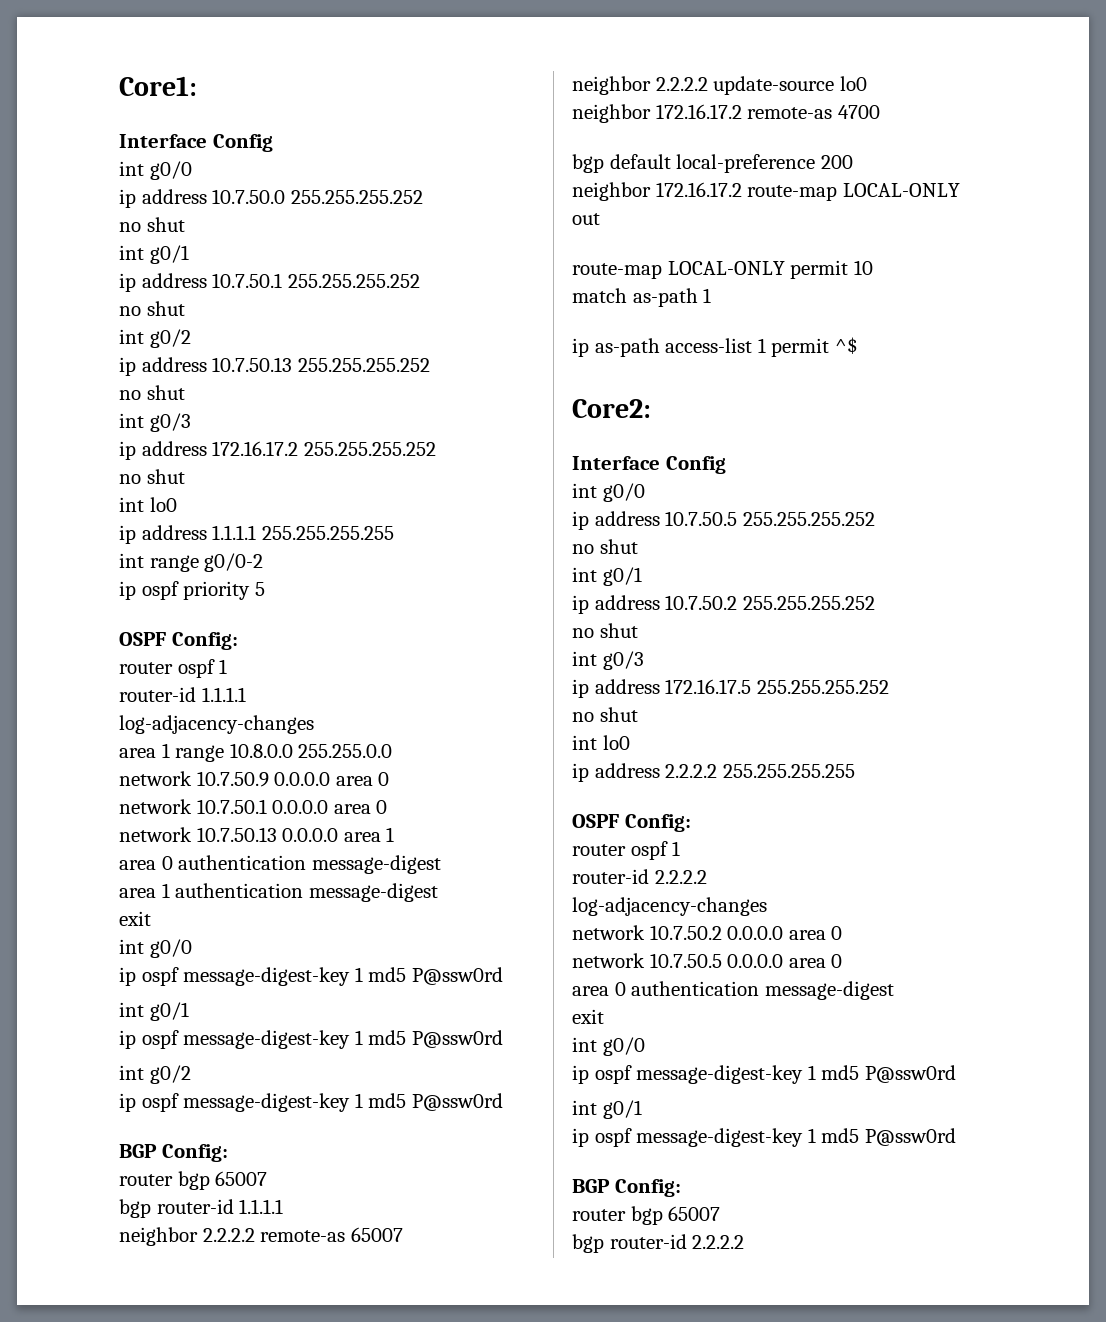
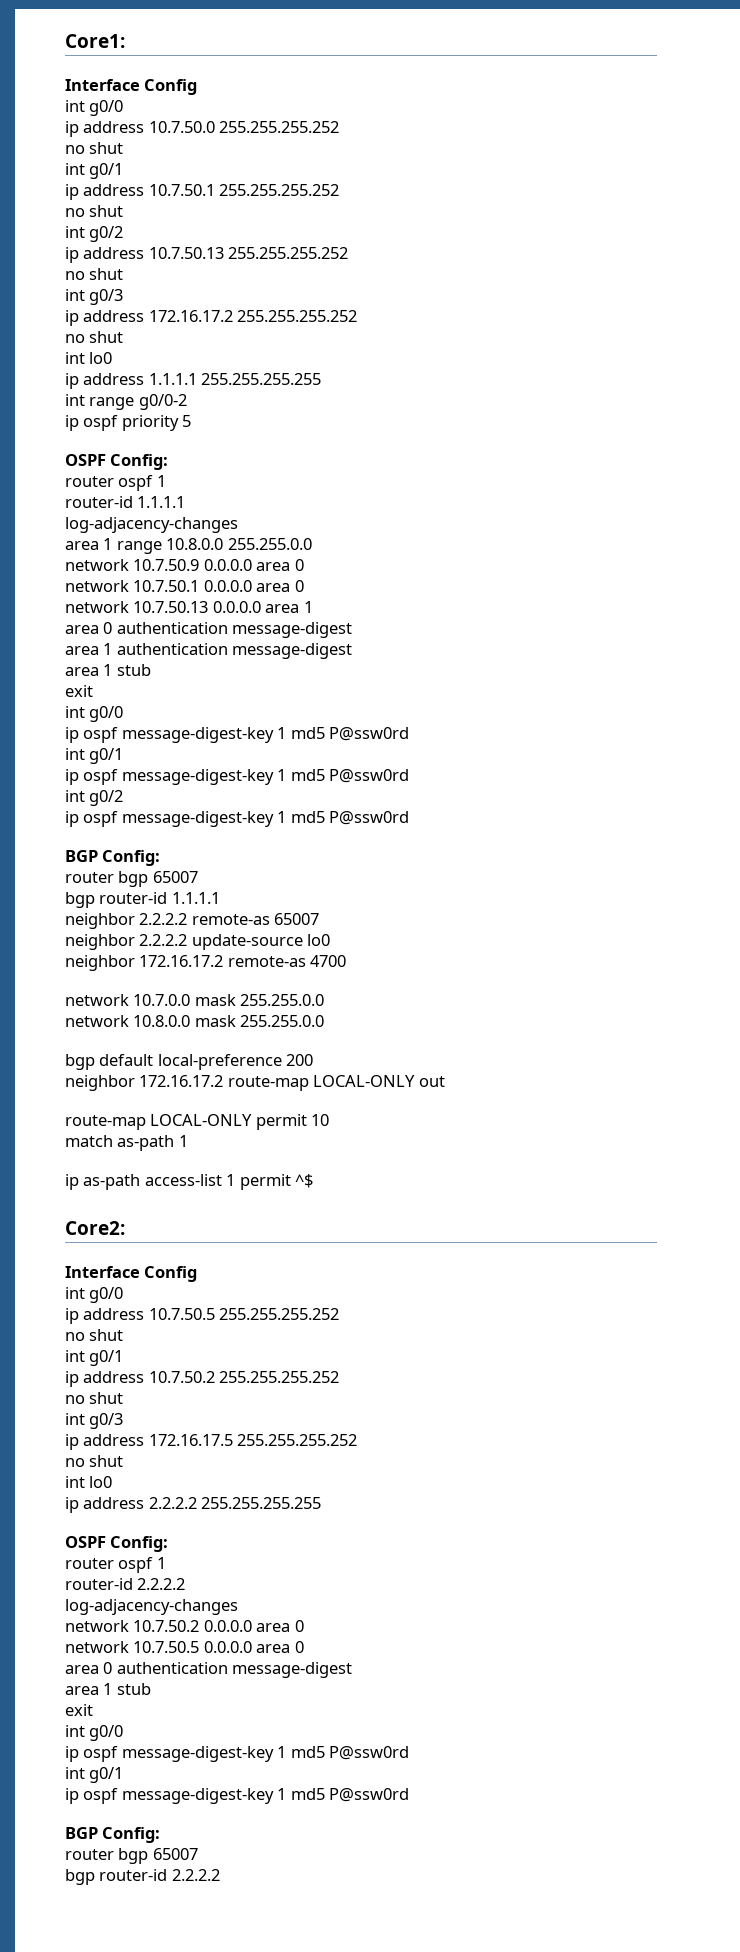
  area 1 authentication message-digest
+ area 1 stub
+ network 10.7.0.0 mask 255.255.0.0
+ network 10.8.0.0 mask 255.255.0.0
  network 10.7.50.5 0.0.0.0 area 0
  area 0 authentication message-digest
+ area 1 stub

